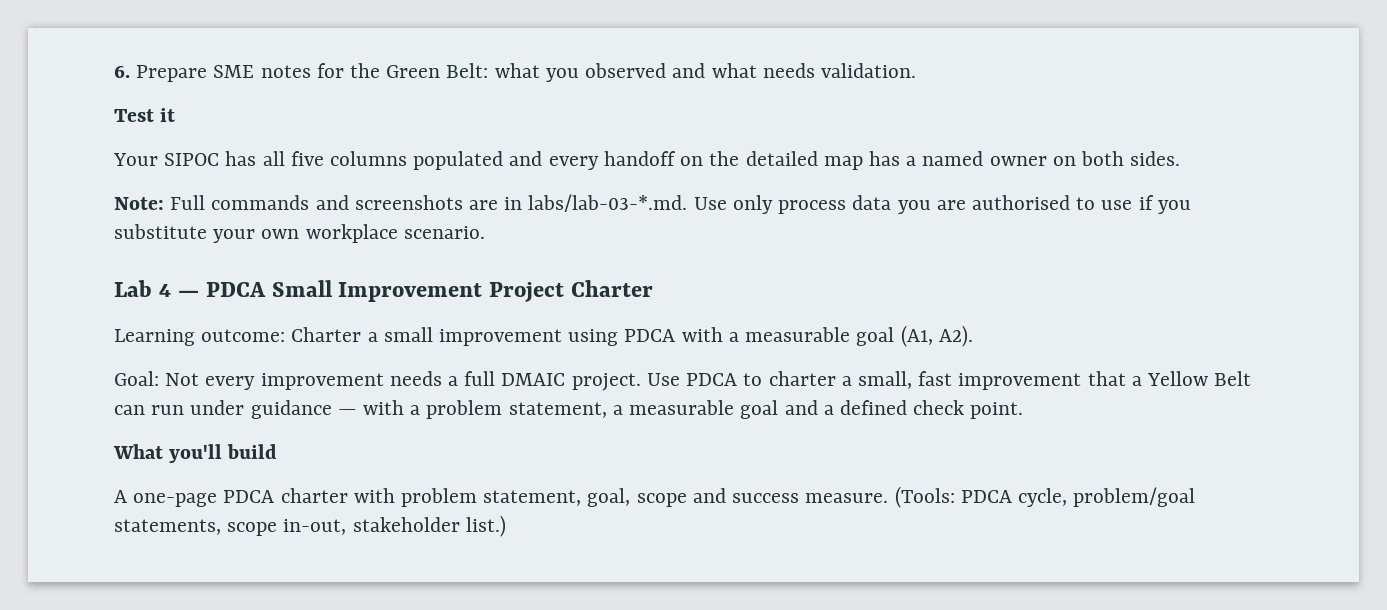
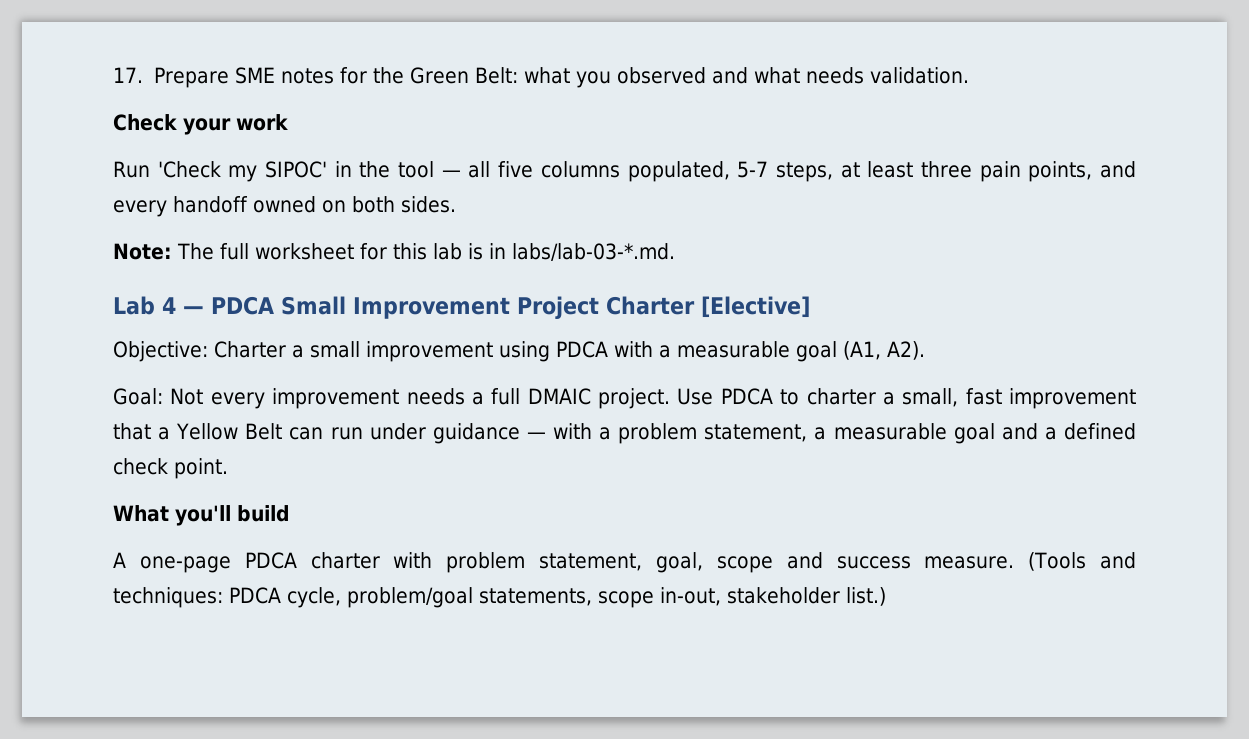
- 6. Prepare SME notes for the Green Belt: what you observed and what needs validation.
+ 17. Prepare SME notes for the Green Belt: what you observed and what needs validation.
- Test it
- Your SIPOC has all five columns populated and every handoff on the detailed map has a named owner on both sides.
- Note: Full commands and screenshots are in labs/lab-03-*.md. Use only process data you are authorised to use if you substitute your own workplace scenario.
+ Check your work
+ Run 'Check my SIPOC' in the tool — all five columns populated, 5-7 steps, at least three pain points, and every handoff owned on both sides.
+ Note: The full worksheet for this lab is in labs/lab-03-*.md.
- Lab 4 — PDCA Small Improvement Project Charter
- Learning outcome: Charter a small improvement using PDCA with a measurable goal (A1, A2).
+ Lab 4 — PDCA Small Improvement Project Charter [Elective]
+ Objective: Charter a small improvement using PDCA with a measurable goal (A1, A2).
- (Tools: PDCA cycle, problem/goal statements, scope in-out, stakeholder list.)
+ (Tools and techniques: PDCA cycle, problem/goal statements, scope in-out, stakeholder list.)

